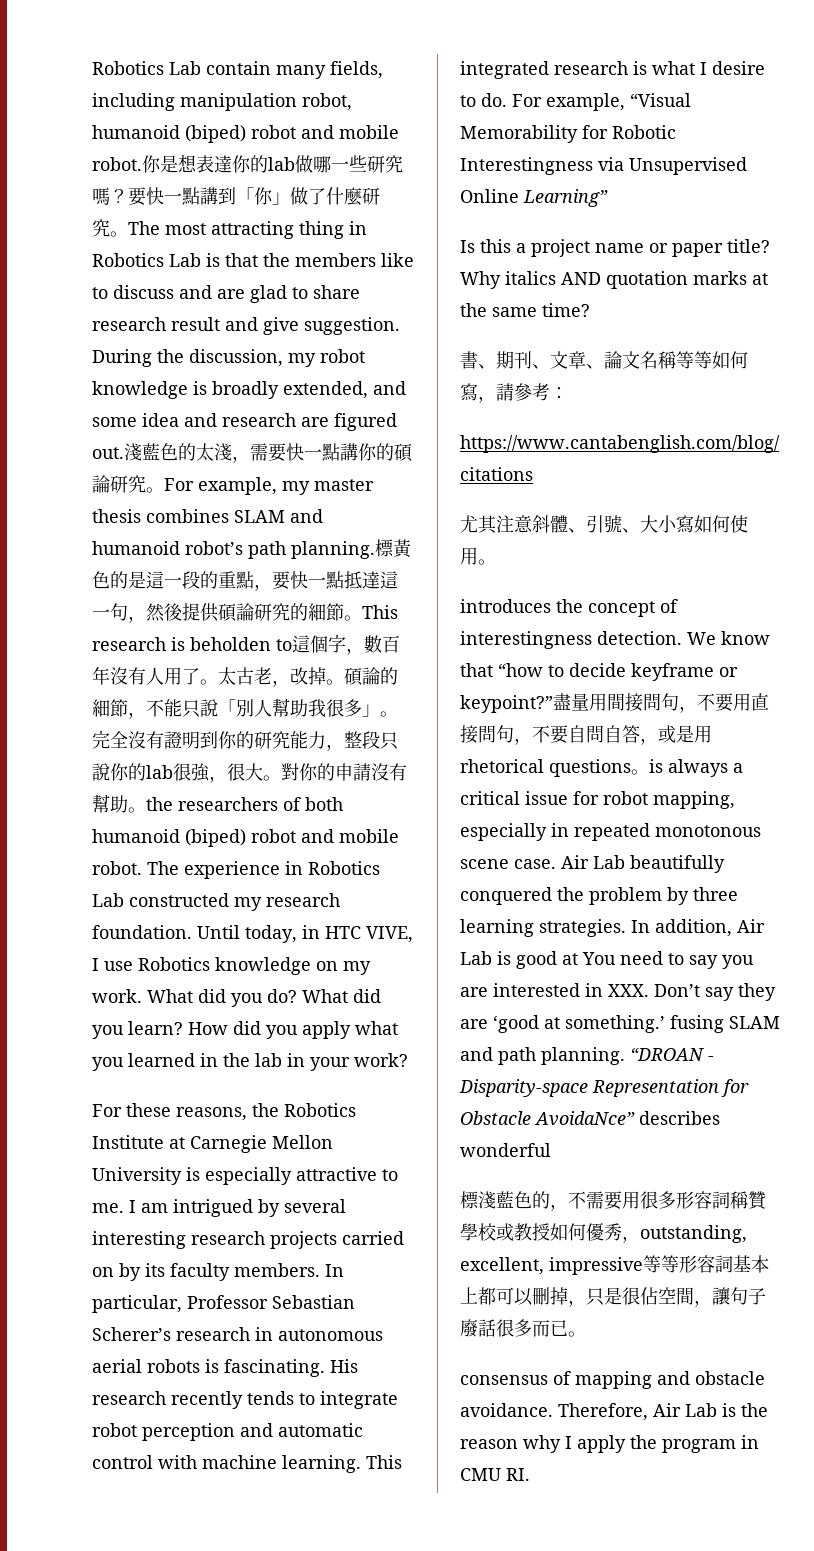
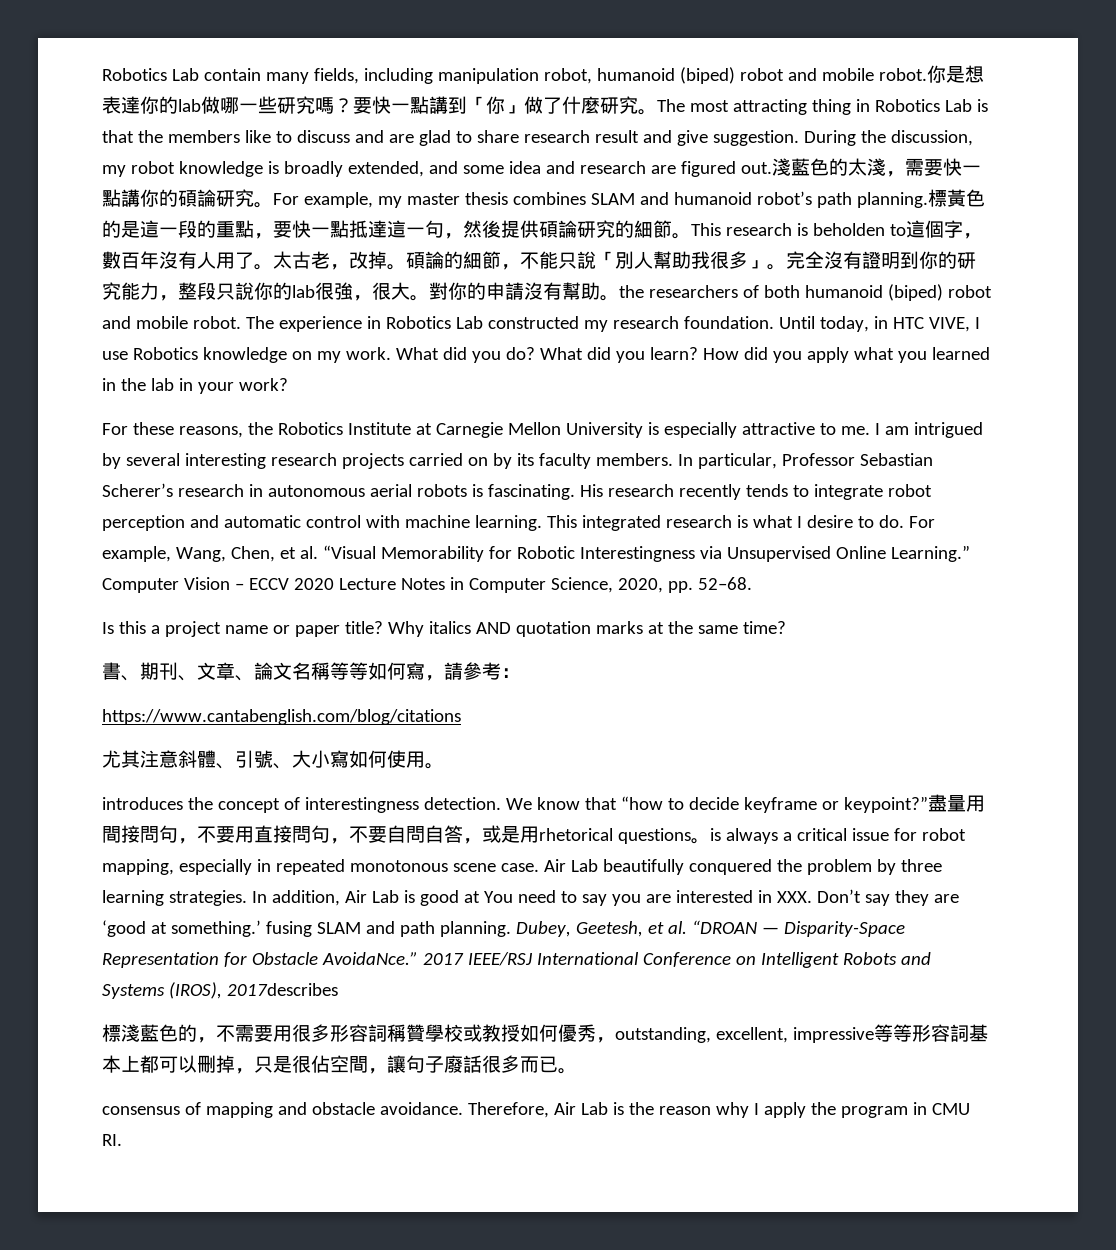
- For example, “Visual Memorability for Robotic Interestingness via Unsupervised Online Learning”
+ For example, Wang, Chen, et al. “Visual Memorability for Robotic Interestingness via Unsupervised Online Learning.” Computer Vision – ECCV 2020 Lecture Notes in Computer Science, 2020, pp. 52–68.
- “DROAN - Disparity-space Representation for Obstacle AvoidaNce” describes wonderful
+ Dubey, Geetesh, et al. “DROAN — Disparity-Space Representation for Obstacle AvoidaNce.” 2017 IEEE/RSJ International Conference on Intelligent Robots and Systems (IROS), 2017describes

